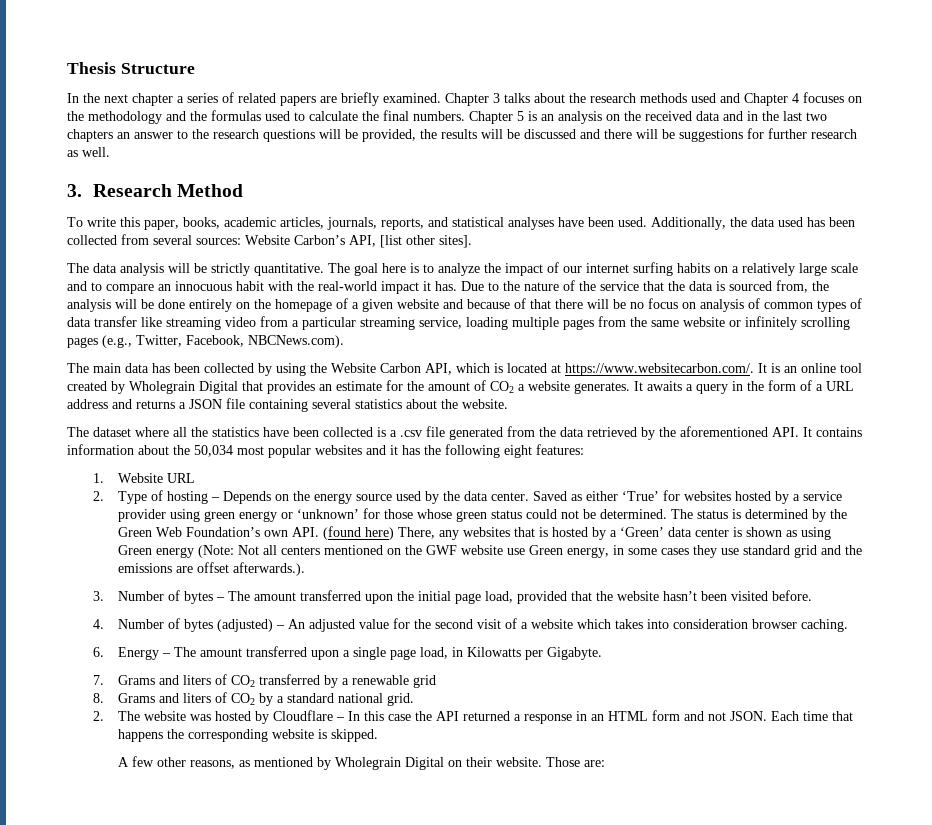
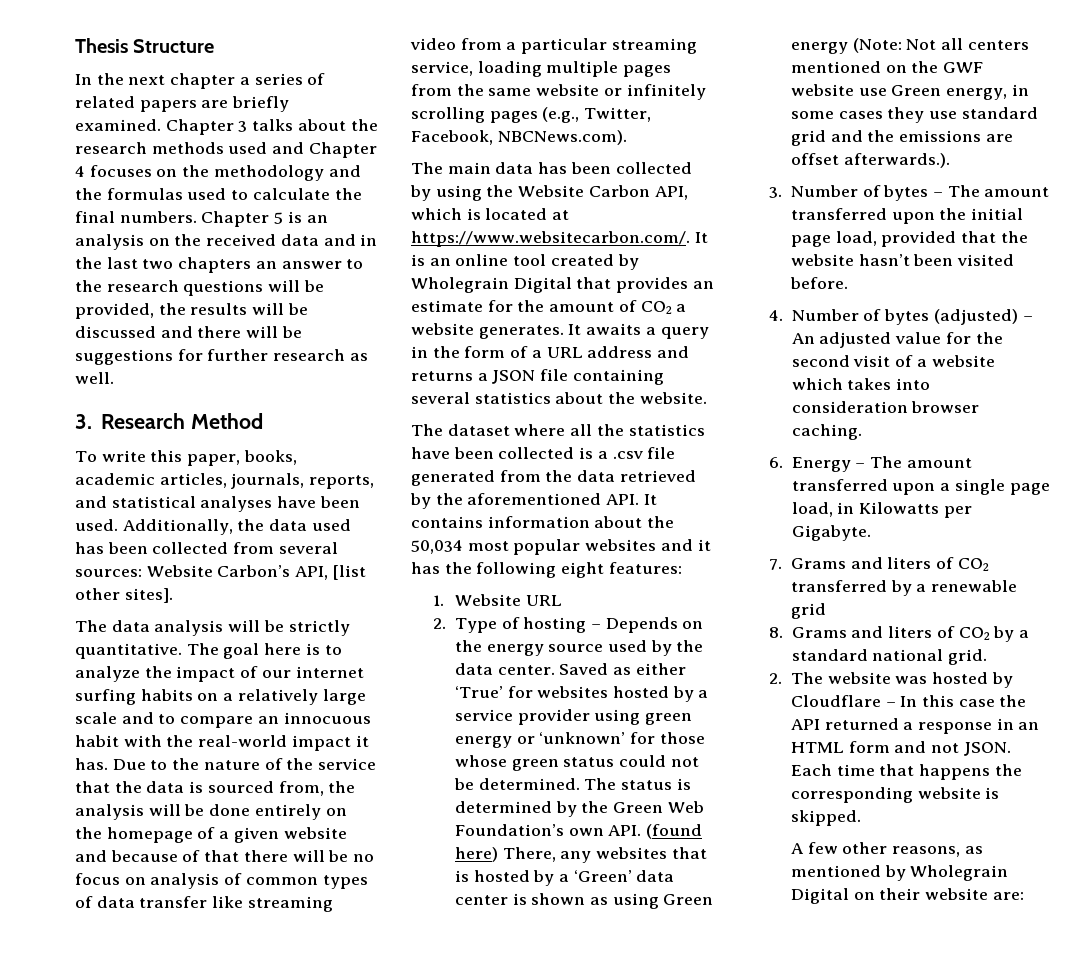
- A few other reasons, as mentioned by Wholegrain Digital on their website. Those are:
+ A few other reasons, as mentioned by Wholegrain Digital on their website are:

